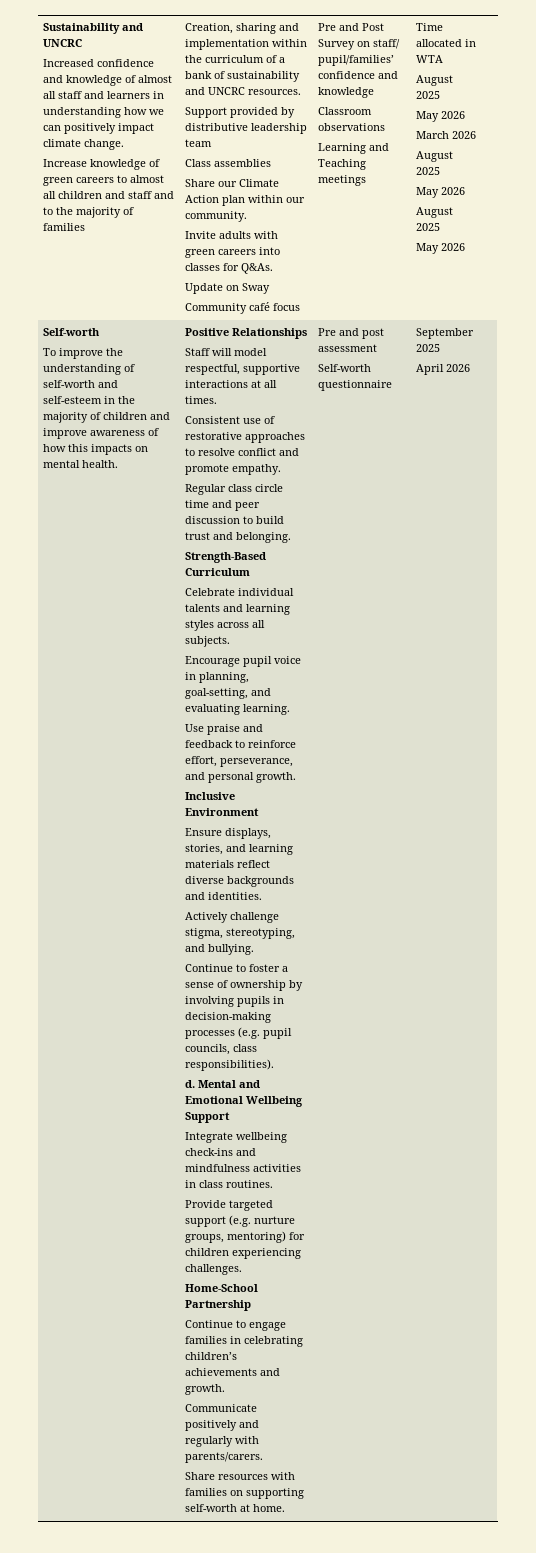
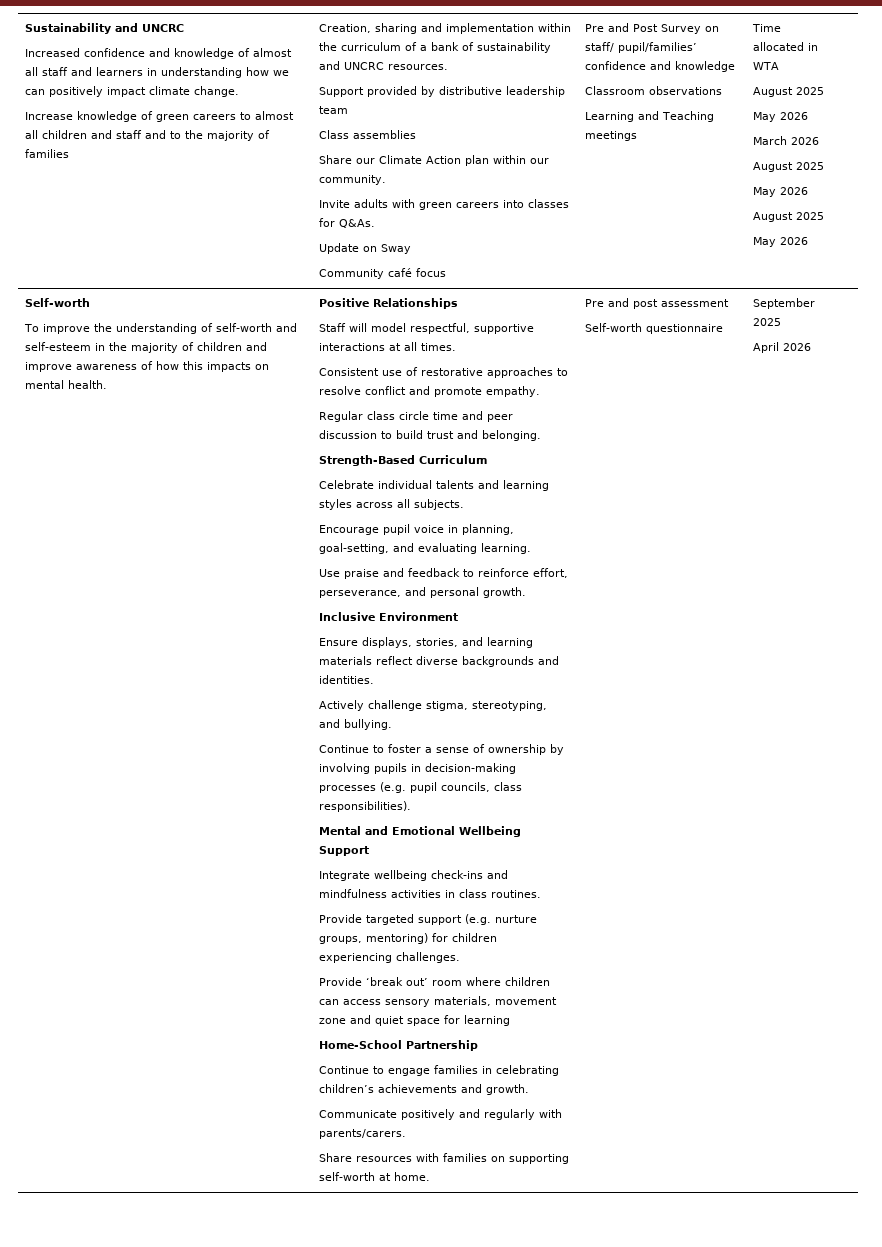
- d.
+ Provide ‘break out’ room where children can access sensory materials, movement zone and quiet space for learning

